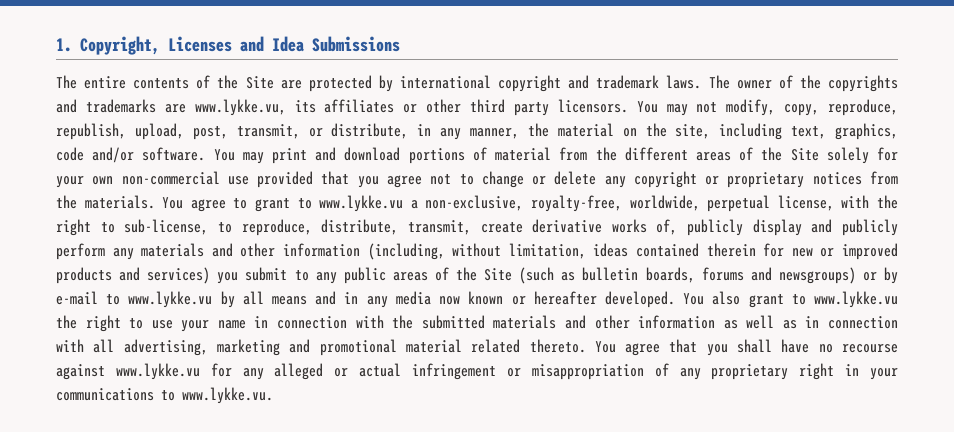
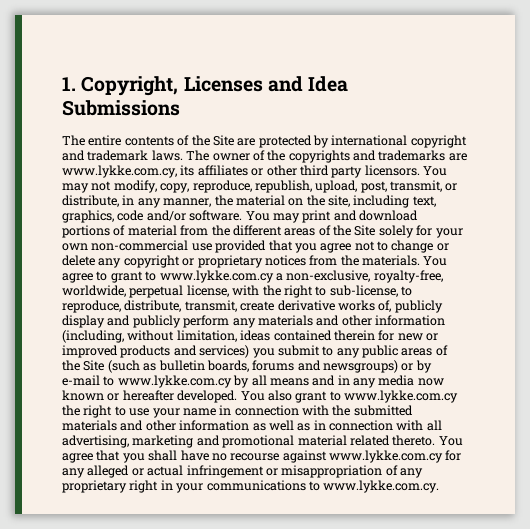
- The owner of the copyrights and trademarks are www.lykke.vu, its affiliates or other third party licensors.
+ The owner of the copyrights and trademarks are www.lykke.com.cy, its affiliates or other third party licensors.
- You agree to grant to www.lykke.vu a non-exclusive, royalty-free, worldwide, perpetual license, with the right to sub-license, to reproduce, distribute, transmit, create derivative works of, publicly display and publicly perform any materials and other information (including, without limitation, ideas contained therein for new or improved products and services) you submit to any public areas of the Site (such as bulletin boards, forums and newsgroups) or by e-mail to www.lykke.vu by all means and in any media now known or hereafter developed.
+ You agree to grant to www.lykke.com.cy a non-exclusive, royalty-free, worldwide, perpetual license, with the right to sub-license, to reproduce, distribute, transmit, create derivative works of, publicly display and publicly perform any materials and other information (including, without limitation, ideas contained therein for new or improved products and services) you submit to any public areas of the Site (such as bulletin boards, forums and newsgroups) or by e-mail to www.lykke.com.cy by all means and in any media now known or hereafter developed.
- You also grant to www.lykke.vu the right to use your name in connection with the submitted materials and other information as well as in connection with all advertising, marketing and promotional material related thereto.
+ You also grant to www.lykke.com.cy the right to use your name in connection with the submitted materials and other information as well as in connection with all advertising, marketing and promotional material related thereto.
- You agree that you shall have no recourse against www.lykke.vu for any alleged or actual infringement or misappropriation of any proprietary right in your communications to www.lykke.vu.
+ You agree that you shall have no recourse against www.lykke.com.cy for any alleged or actual infringement or misappropriation of any proprietary right in your communications to www.lykke.com.cy.

